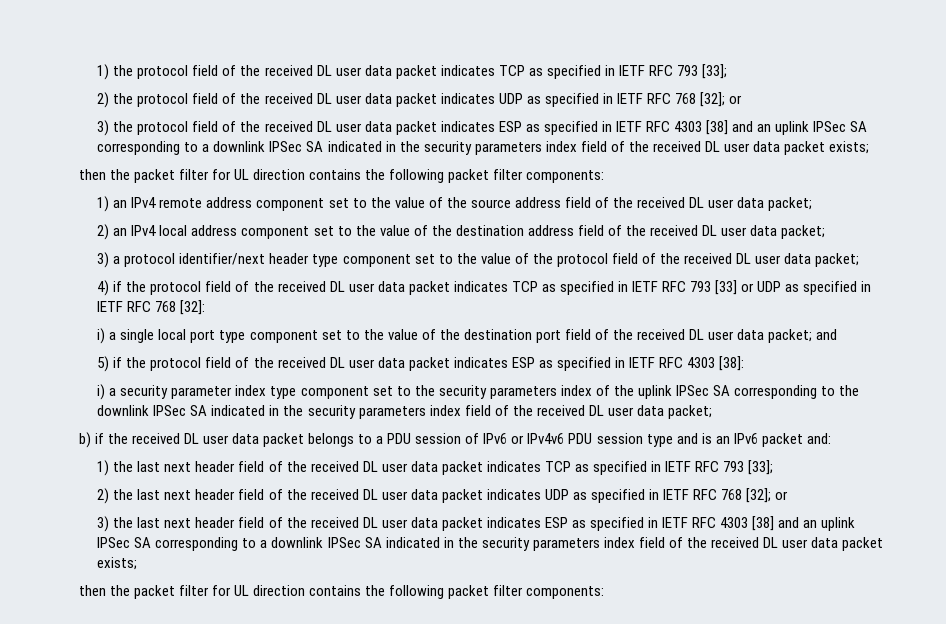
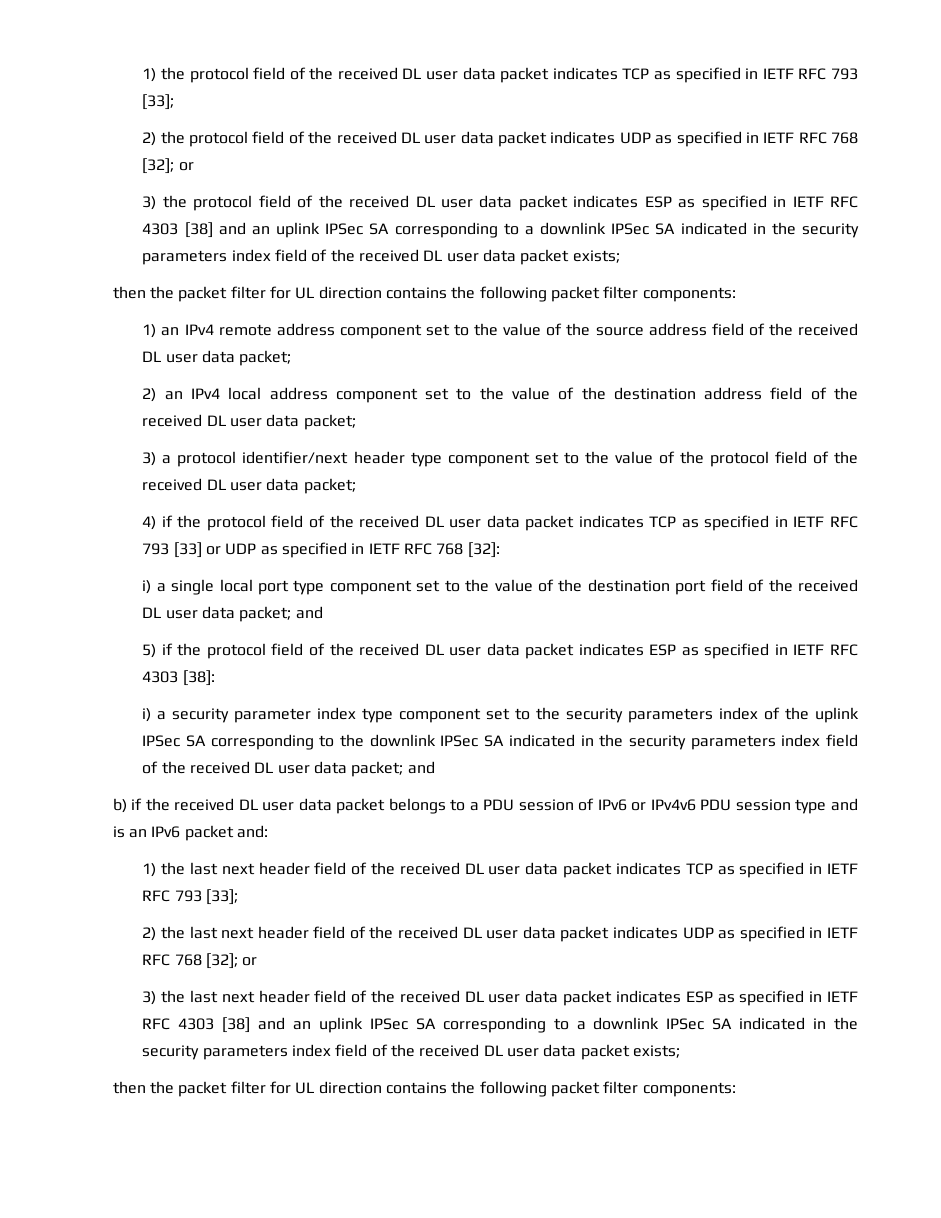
- i) a security parameter index type component set to the security parameters index of the uplink IPSec SA corresponding to the downlink IPSec SA indicated in the security parameters index field of the received DL user data packet;
+ i) a security parameter index type component set to the security parameters index of the uplink IPSec SA corresponding to the downlink IPSec SA indicated in the security parameters index field of the received DL user data packet; and

